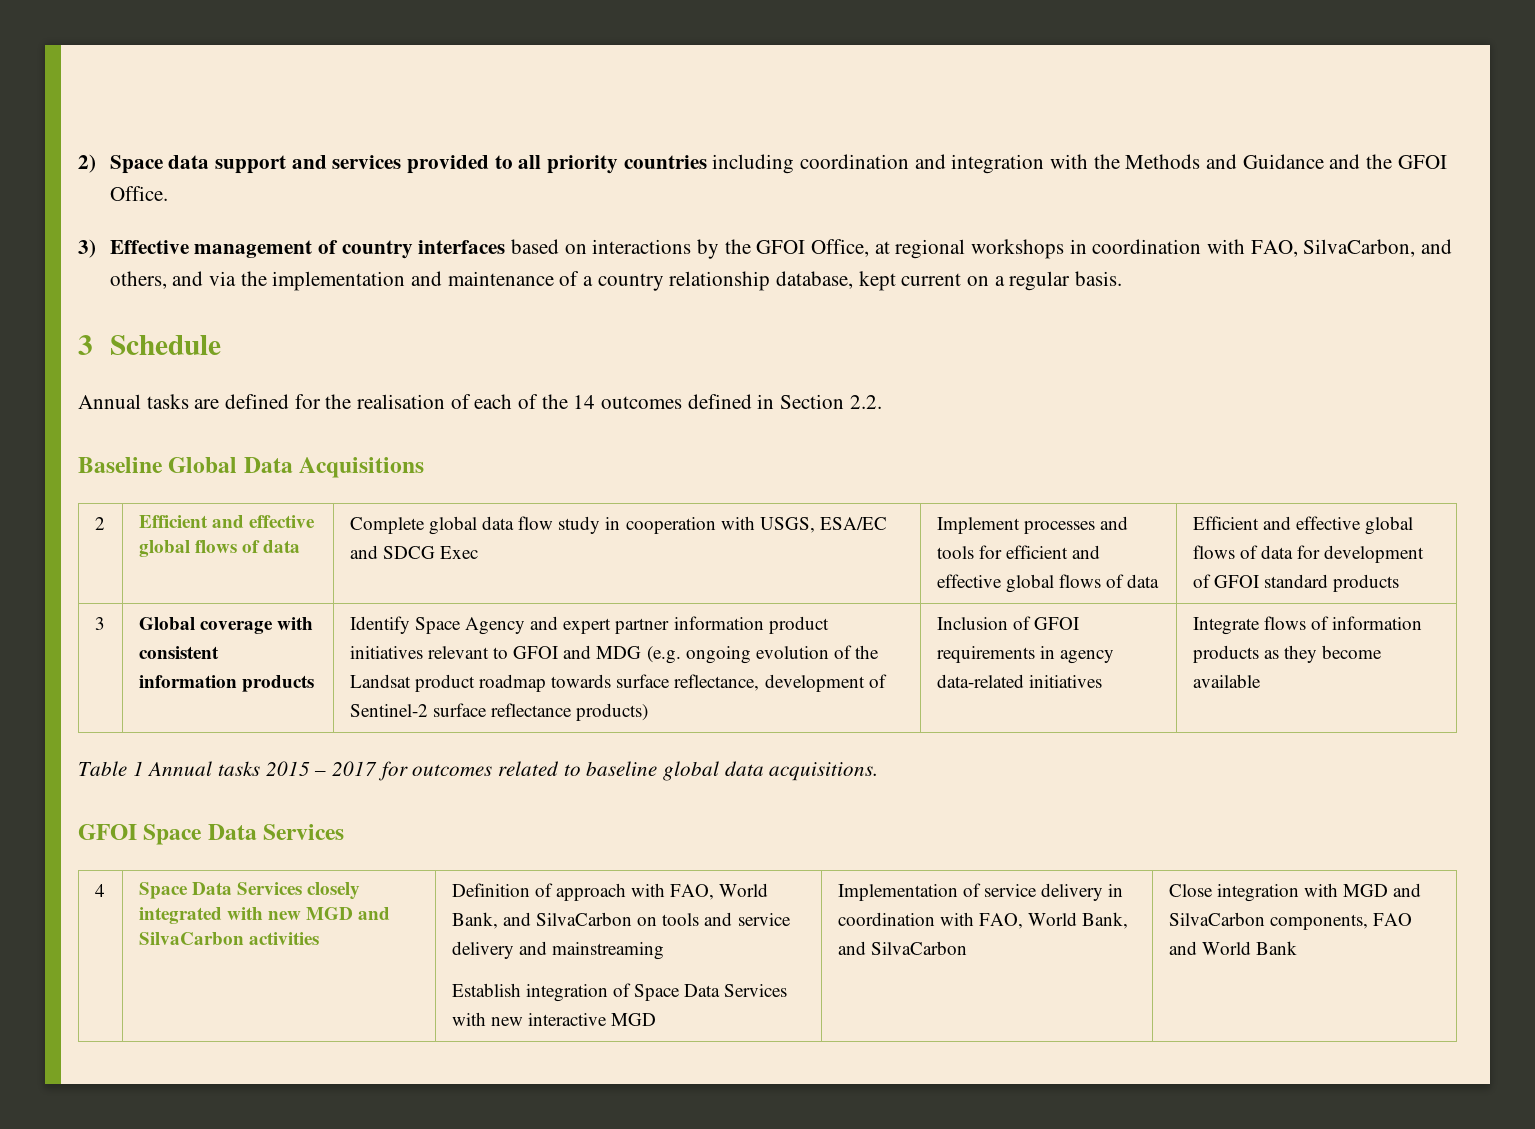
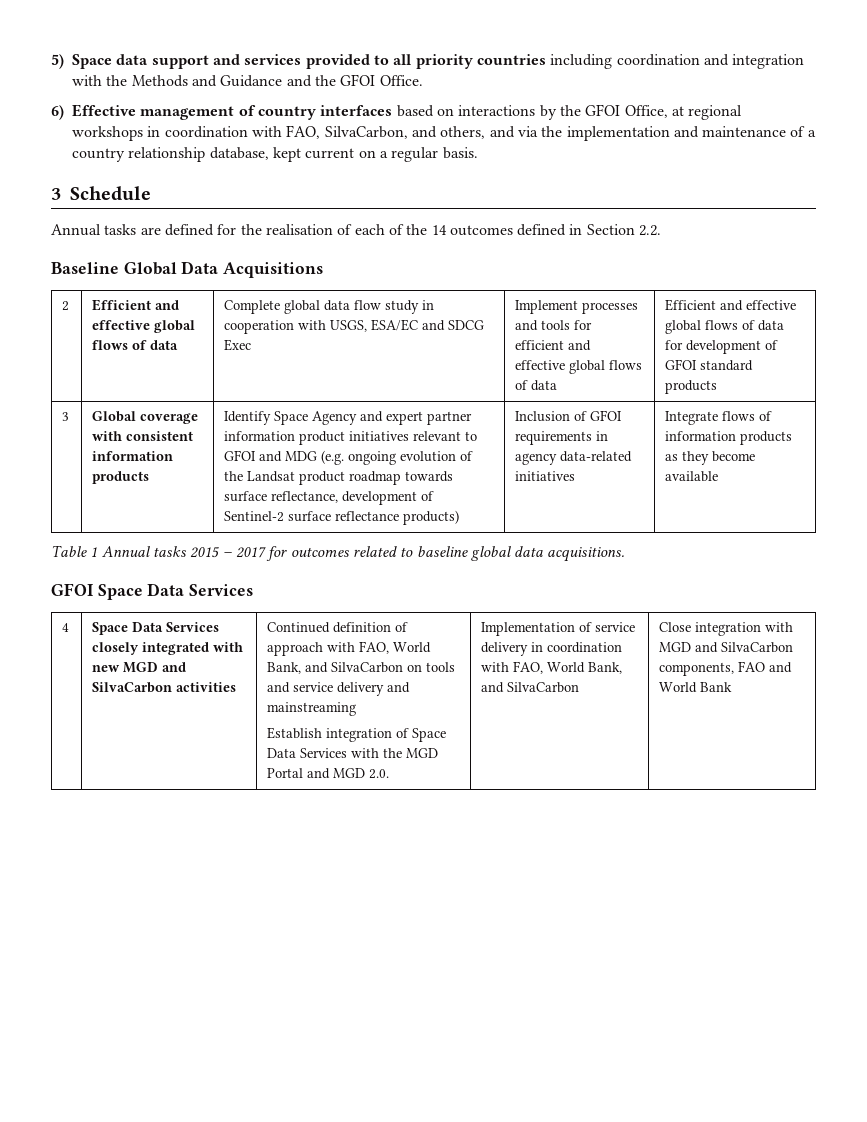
- 2) Space data support and services provided to all priority countries including coordination and integration with the Methods and Guidance and the GFOI Office.
+ 5) Space data support and services provided to all priority countries including coordination and integration with the Methods and Guidance and the GFOI Office.
- 3) Effective management of country interfaces based on interactions by the GFOI Office, at regional workshops in coordination with FAO, SilvaCarbon, and others, and via the implementation and maintenance of a country relationship database, kept current on a regular basis.
+ 6) Effective management of country interfaces based on interactions by the GFOI Office, at regional workshops in coordination with FAO, SilvaCarbon, and others, and via the implementation and maintenance of a country relationship database, kept current on a regular basis.
- Definition of approach with FAO, World Bank, and SilvaCarbon on tools and service delivery and mainstreaming
+ Continued definition of approach with FAO, World Bank, and SilvaCarbon on tools and service delivery and mainstreaming
- Establish integration of Space Data Services with new interactive MGD
+ Establish integration of Space Data Services with the MGD Portal and MGD 2.0.

